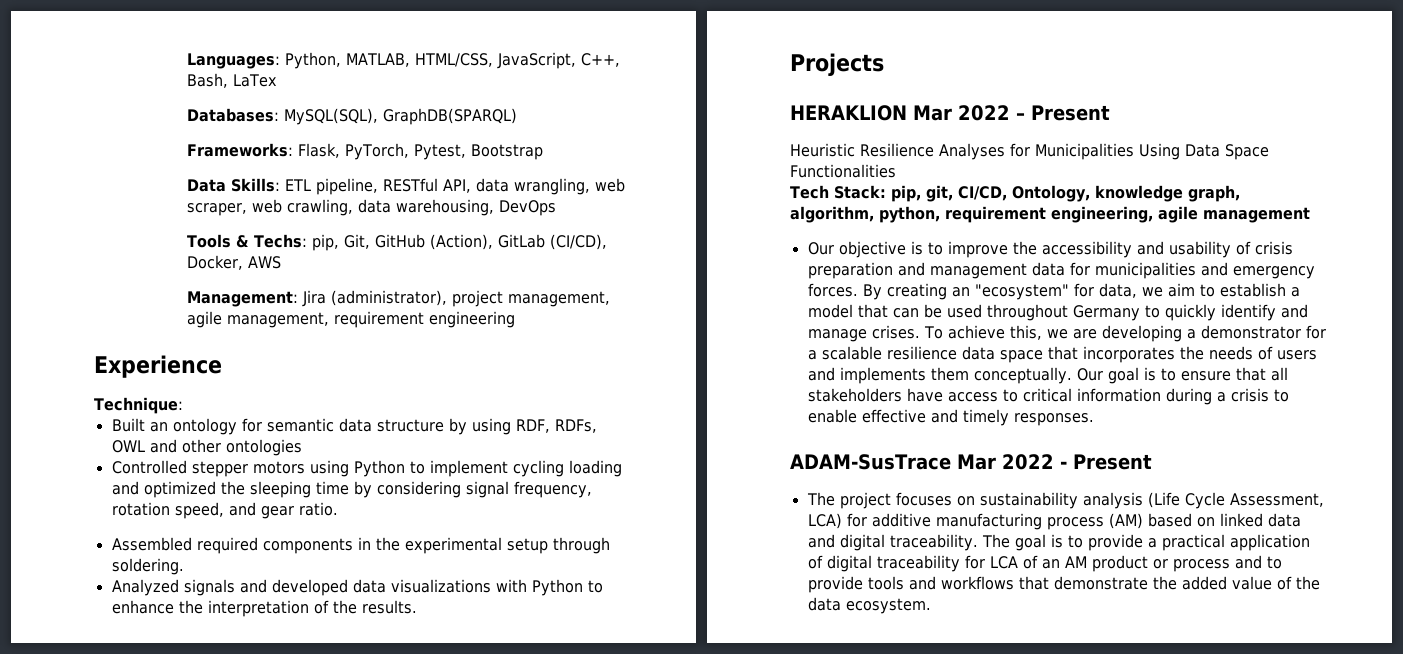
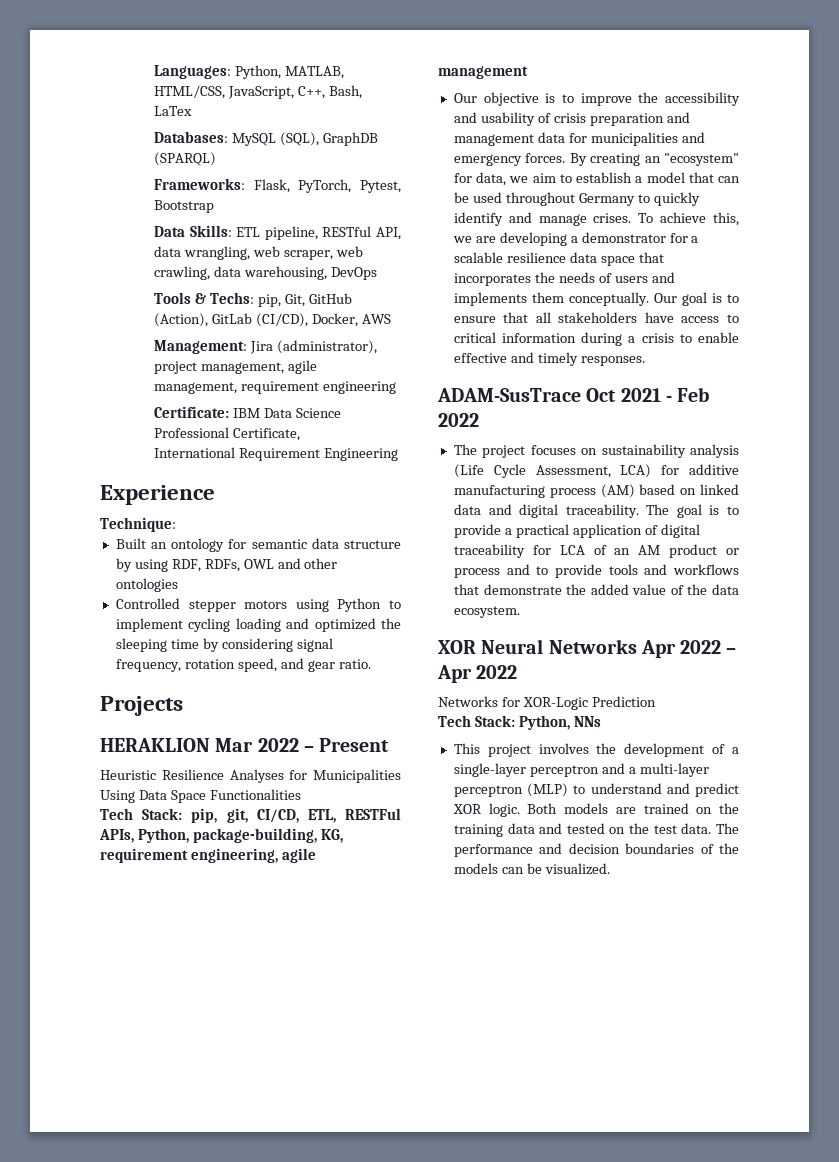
- Databases: MySQL(SQL), GraphDB(SPARQL)
+ Databases: MySQL (SQL), GraphDB (SPARQL)
+ Certificate: IBM Data Science Professional Certificate,
+ International Requirement Engineering
- Assembled required components in the experimental setup through soldering.
- Analyzed signals and developed data visualizations with Python to enhance the interpretation of the results.
- Tech Stack: pip, git, CI/CD, Ontology, knowledge graph, algorithm, python, requirement engineering, agile management
+ Tech Stack: pip, git, CI/CD, ETL, RESTFul APIs, Python, package-building, KG, requirement engineering, agile management
- ADAM-SusTrace Mar 2022 - Present
+ ADAM-SusTrace Oct 2021 - Feb 2022
+ XOR Neural Networks Apr 2022 – Apr 2022
+ Networks for XOR-Logic Prediction
+ Tech Stack: Python, NNs
+ This project involves the development of a single-layer perceptron and a multi-layer perceptron (MLP) to understand and predict XOR logic. Both models are trained on the training data and tested on the test data. The performance and decision boundaries of the models can be visualized.

